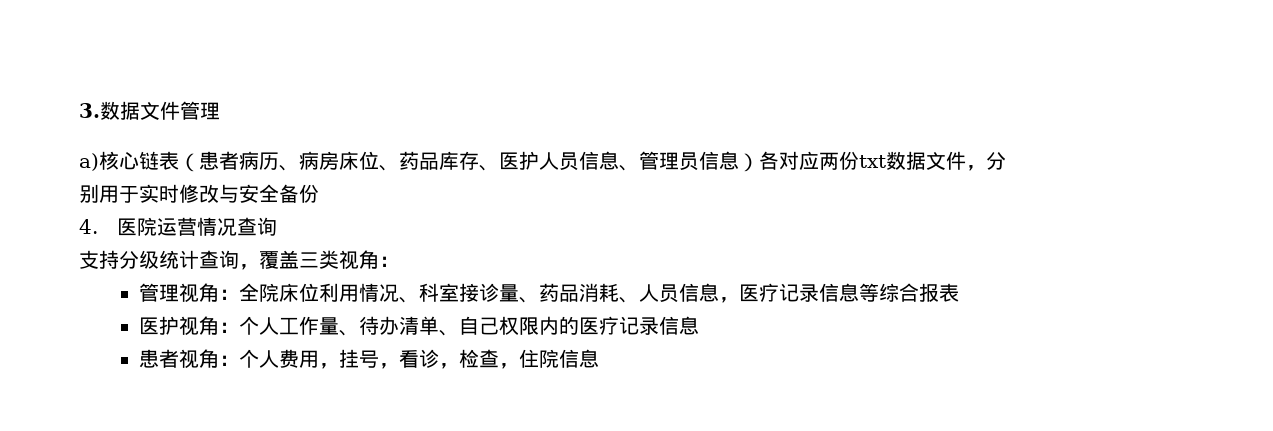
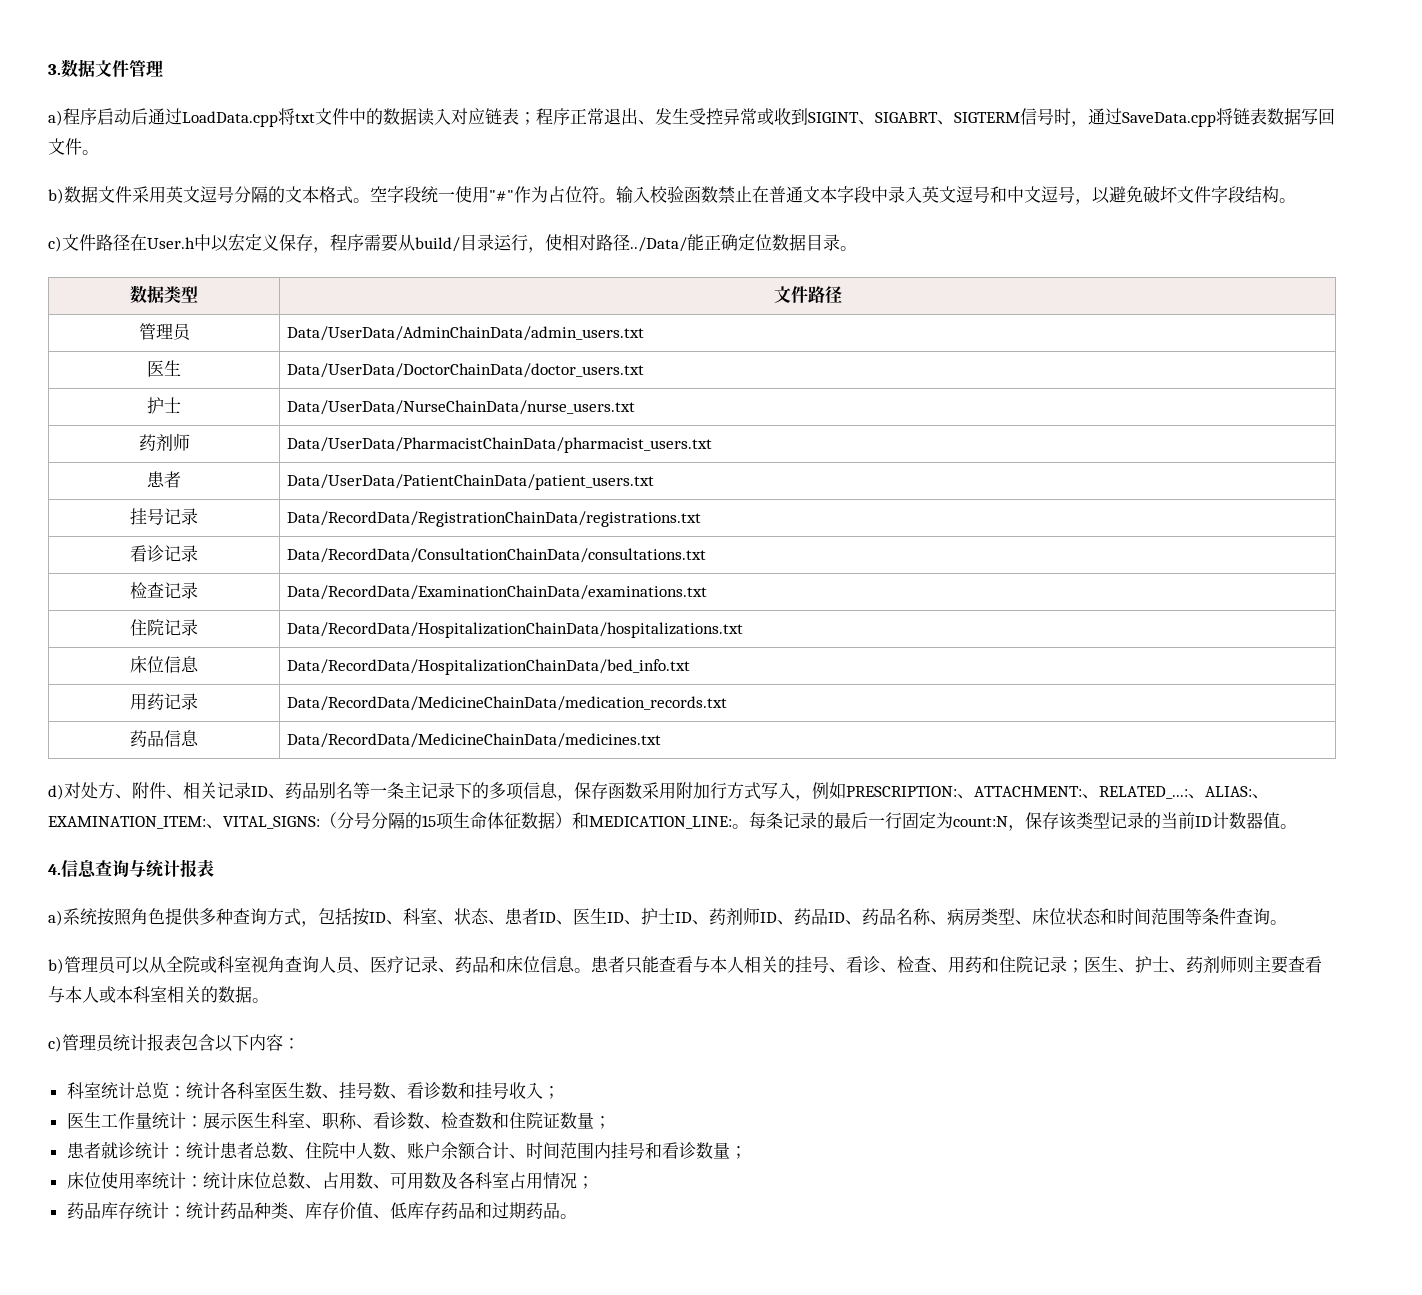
- a)核心链表（患者病历、病房床位、药品库存、医护人员信息、管理员信息）各对应两份txt数据文件，分
- 别用于实时修改与安全备份
- 4.医院运营情况查询
- 支持分级统计查询，覆盖三类视角：
- 管理视角：全院床位利用情况、科室接诊量、药品消耗、人员信息，医疗记录信息等综合报表
- 医护视角：个人工作量、待办清单、自己权限内的医疗记录信息
- 患者视角：个人费用，挂号，看诊，检查，住院信息
+ a)程序启动后通过LoadData.cpp将txt文件中的数据读入对应链表；程序正常退出、发生受控异常或收到SIGINT、SIGABRT、SIGTERM信号时，通过SaveData.cpp将链表数据写回文件。
+ b)数据文件采用英文逗号分隔的文本格式。空字段统一使用"#"作为占位符。输入校验函数禁止在普通文本字段中录入英文逗号和中文逗号，以避免破坏文件字段结构。
+ c)文件路径在User.h中以宏定义保存，程序需要从build/目录运行，使相对路径../Data/能正确定位数据目录。
+ 数据类型 | 文件路径
+ 管理员 | Data/UserData/AdminChainData/admin_users.txt
+ 医生 | Data/UserData/DoctorChainData/doctor_users.txt
+ 护士 | Data/UserData/NurseChainData/nurse_users.txt
+ 药剂师 | Data/UserData/PharmacistChainData/pharmacist_users.txt
+ 患者 | Data/UserData/PatientChainData/patient_users.txt
+ 挂号记录 | Data/RecordData/RegistrationChainData/registrations.txt
+ 看诊记录 | Data/RecordData/ConsultationChainData/consultations.txt
+ 检查记录 | Data/RecordData/ExaminationChainData/examinations.txt
+ 住院记录 | Data/RecordData/HospitalizationChainData/hospitalizations.txt
+ 床位信息 | Data/RecordData/HospitalizationChainData/bed_info.txt
+ 用药记录 | Data/RecordData/MedicineChainData/medication_records.txt
+ 药品信息 | Data/RecordData/MedicineChainData/medicines.txt
+ d)对处方、附件、相关记录ID、药品别名等一条主记录下的多项信息，保存函数采用附加行方式写入，例如PRESCRIPTION:、ATTACHMENT:、RELATED_...:、ALIAS:、EXAMINATION_ITEM:、VITAL_SIGNS:（分号分隔的15项生命体征数据）和MEDICATION_LINE:。每条记录的最后一行固定为count:N，保存该类型记录的当前ID计数器值。
+ 4.信息查询与统计报表
+ a)系统按照角色提供多种查询方式，包括按ID、科室、状态、患者ID、医生ID、护士ID、药剂师ID、药品ID、药品名称、病房类型、床位状态和时间范围等条件查询。
+ b)管理员可以从全院或科室视角查询人员、医疗记录、药品和床位信息。患者只能查看与本人相关的挂号、看诊、检查、用药和住院记录；医生、护士、药剂师则主要查看与本人或本科室相关的数据。
+ c)管理员统计报表包含以下内容：
+ 科室统计总览：统计各科室医生数、挂号数、看诊数和挂号收入；
+ 医生工作量统计：展示医生科室、职称、看诊数、检查数和住院证数量；
+ 患者就诊统计：统计患者总数、住院中人数、账户余额合计、时间范围内挂号和看诊数量；
+ 床位使用率统计：统计床位总数、占用数、可用数及各科室占用情况；
+ 药品库存统计：统计药品种类、库存价值、低库存药品和过期药品。

